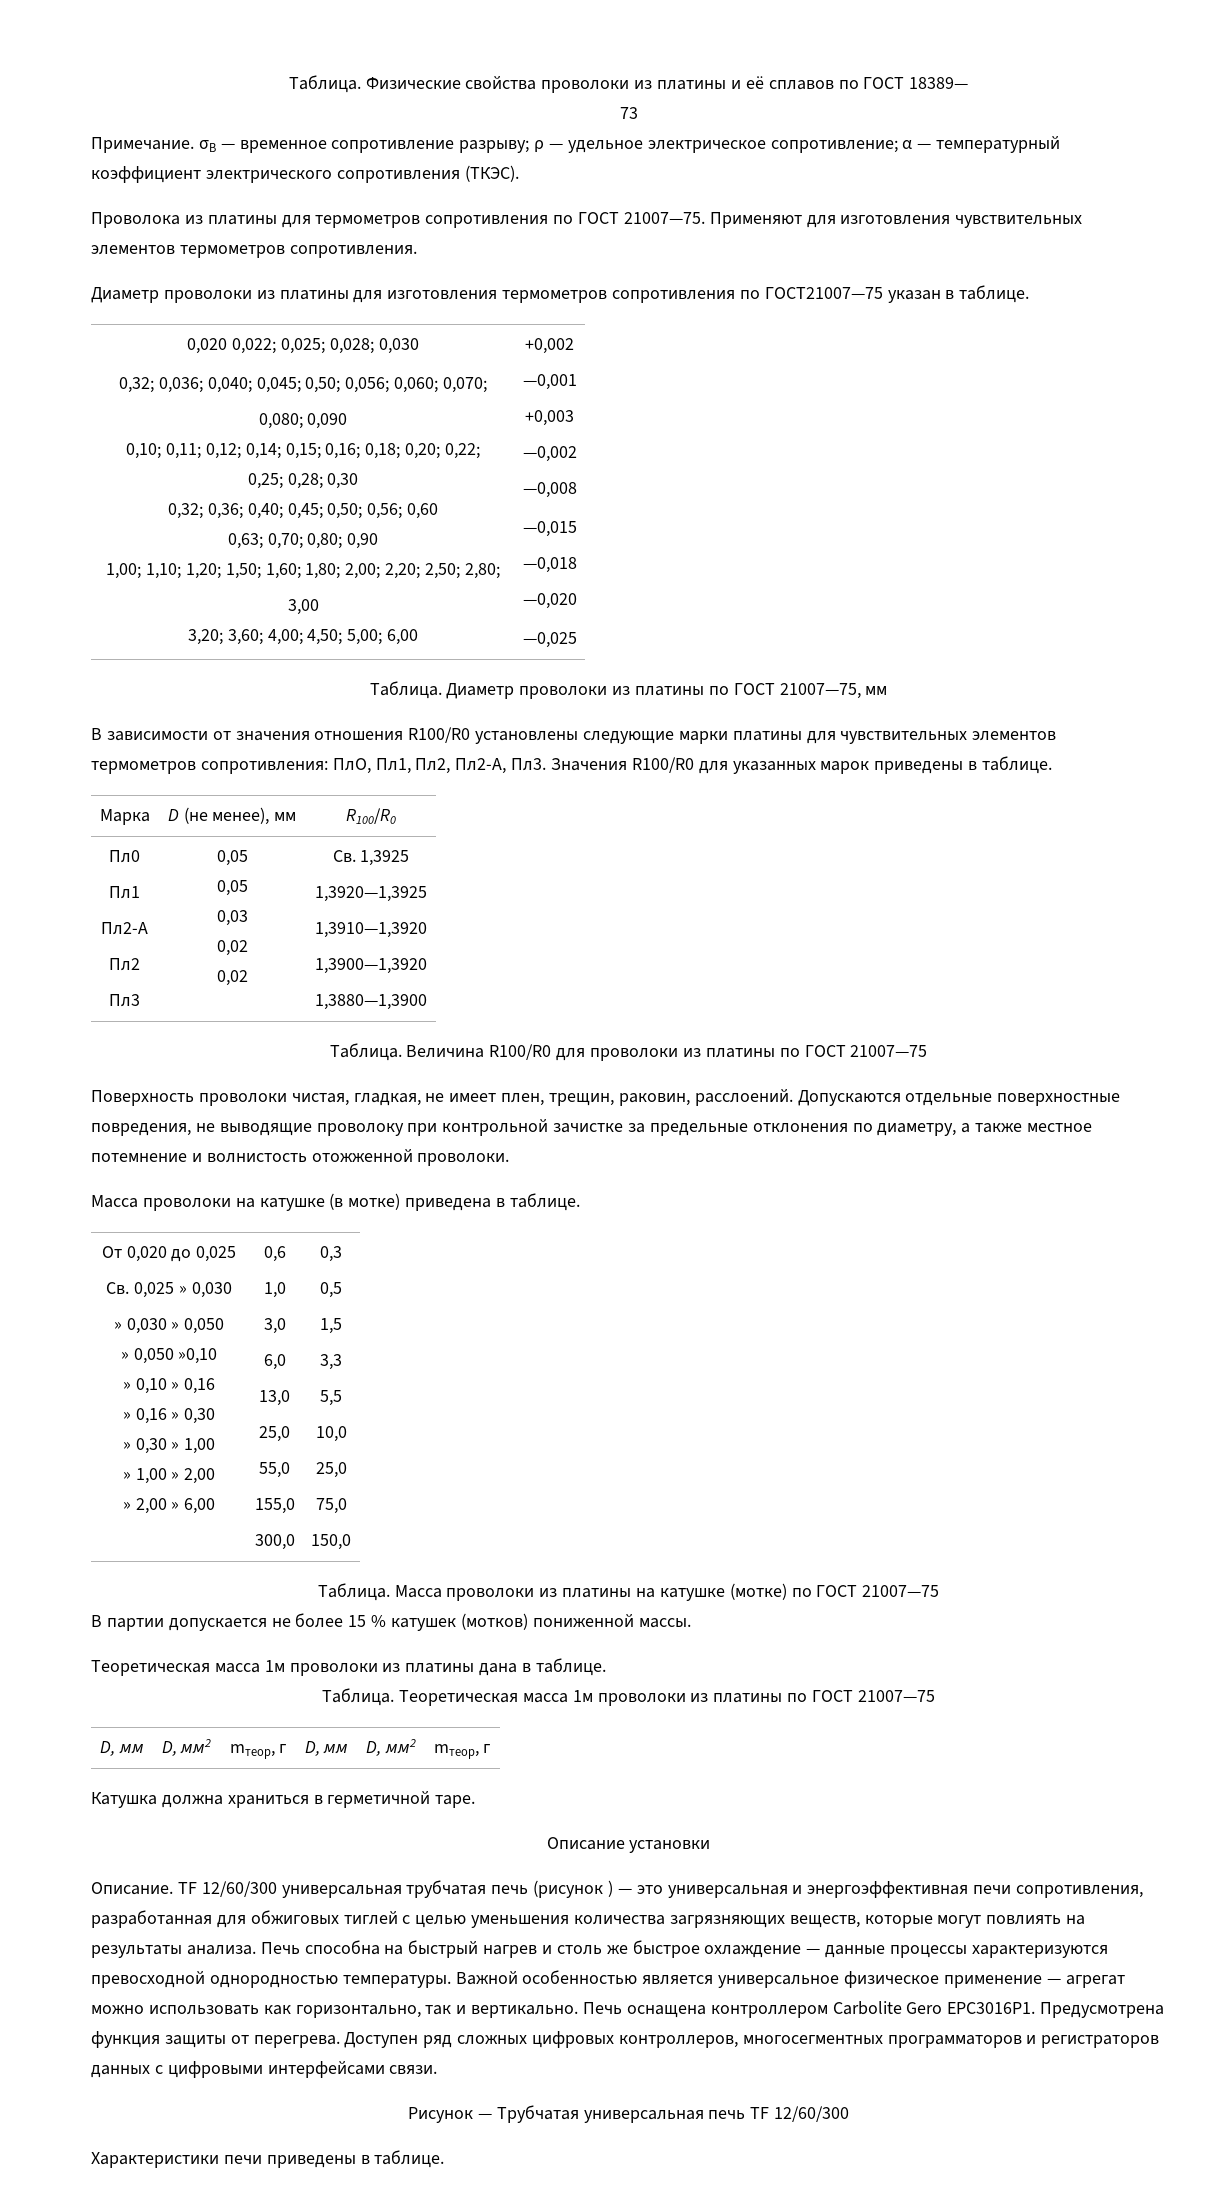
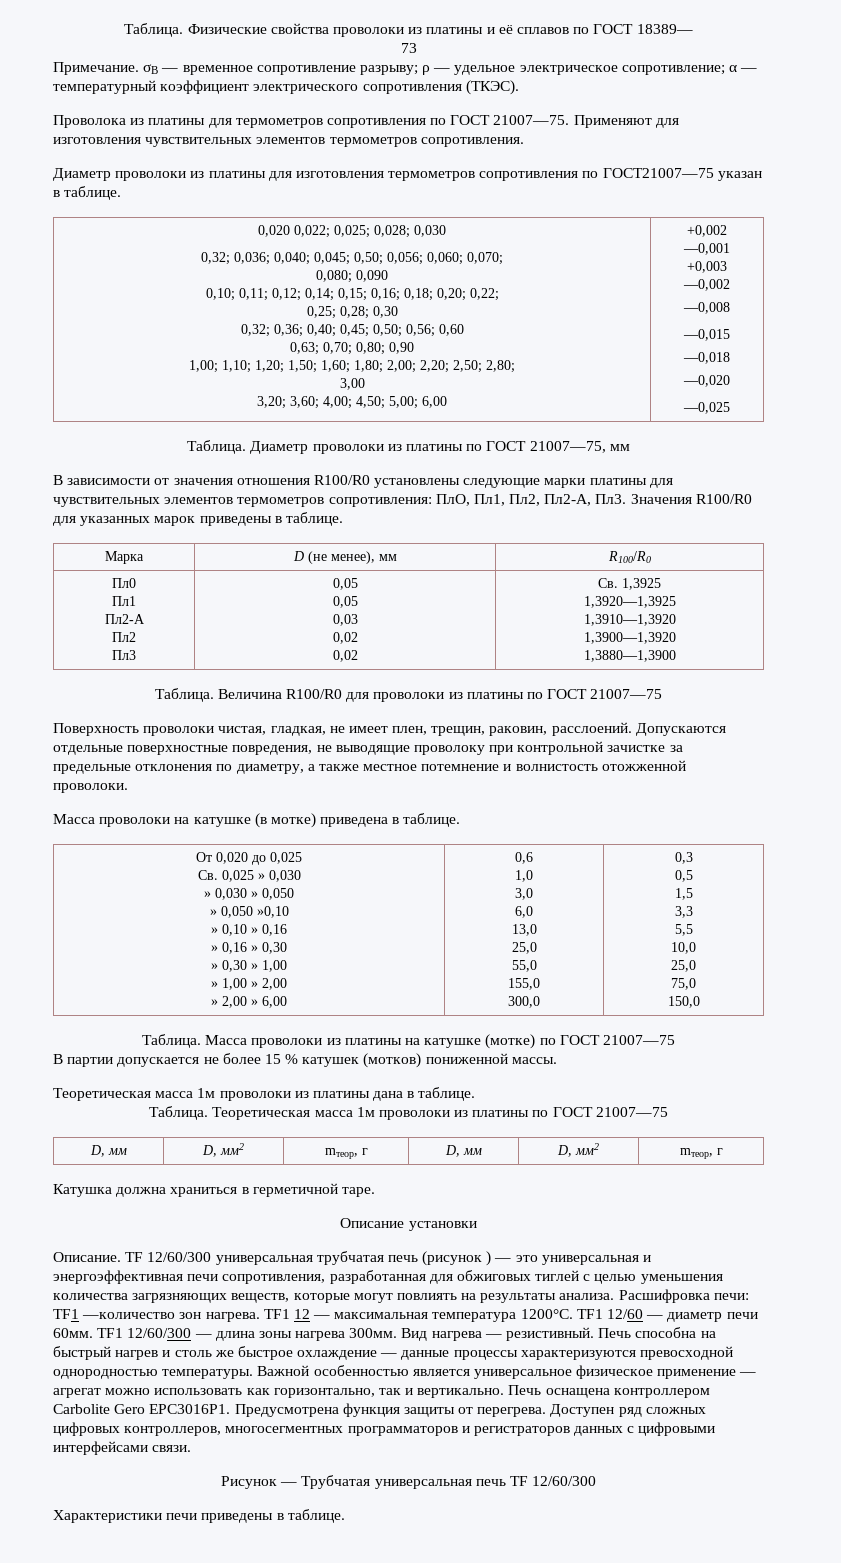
+ Расшифровка печи: TF1 —количество зон нагрева. TF1 12 — максимальная температура 1200°C. TF1 12/60 — диаметр печи 60мм. TF1 12/60/300 — длина зоны нагрева 300мм. Вид нагрева — резистивный.

